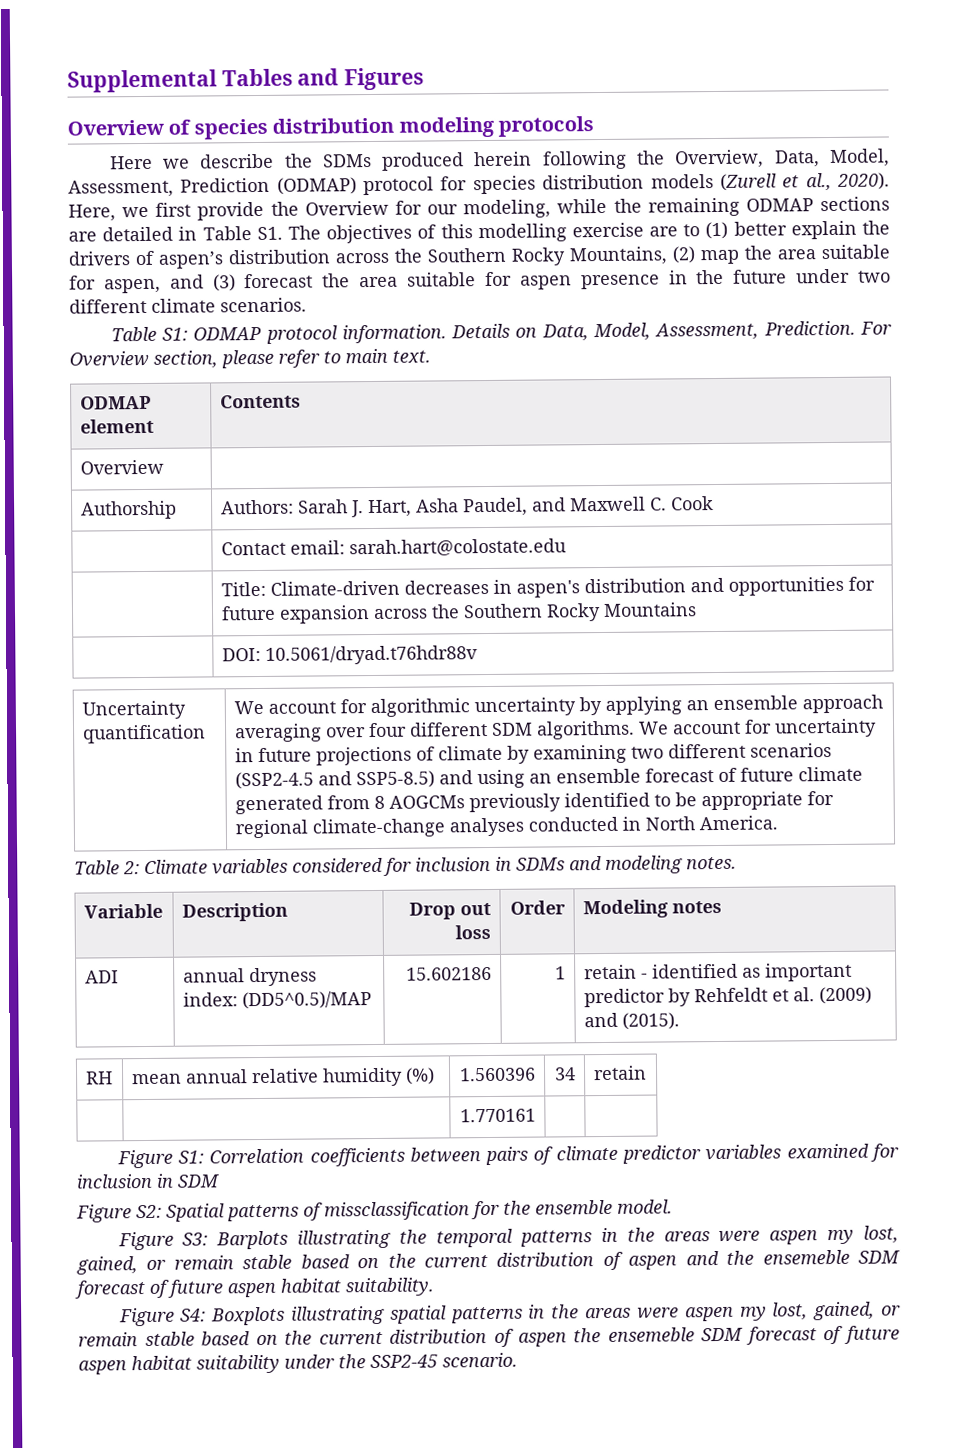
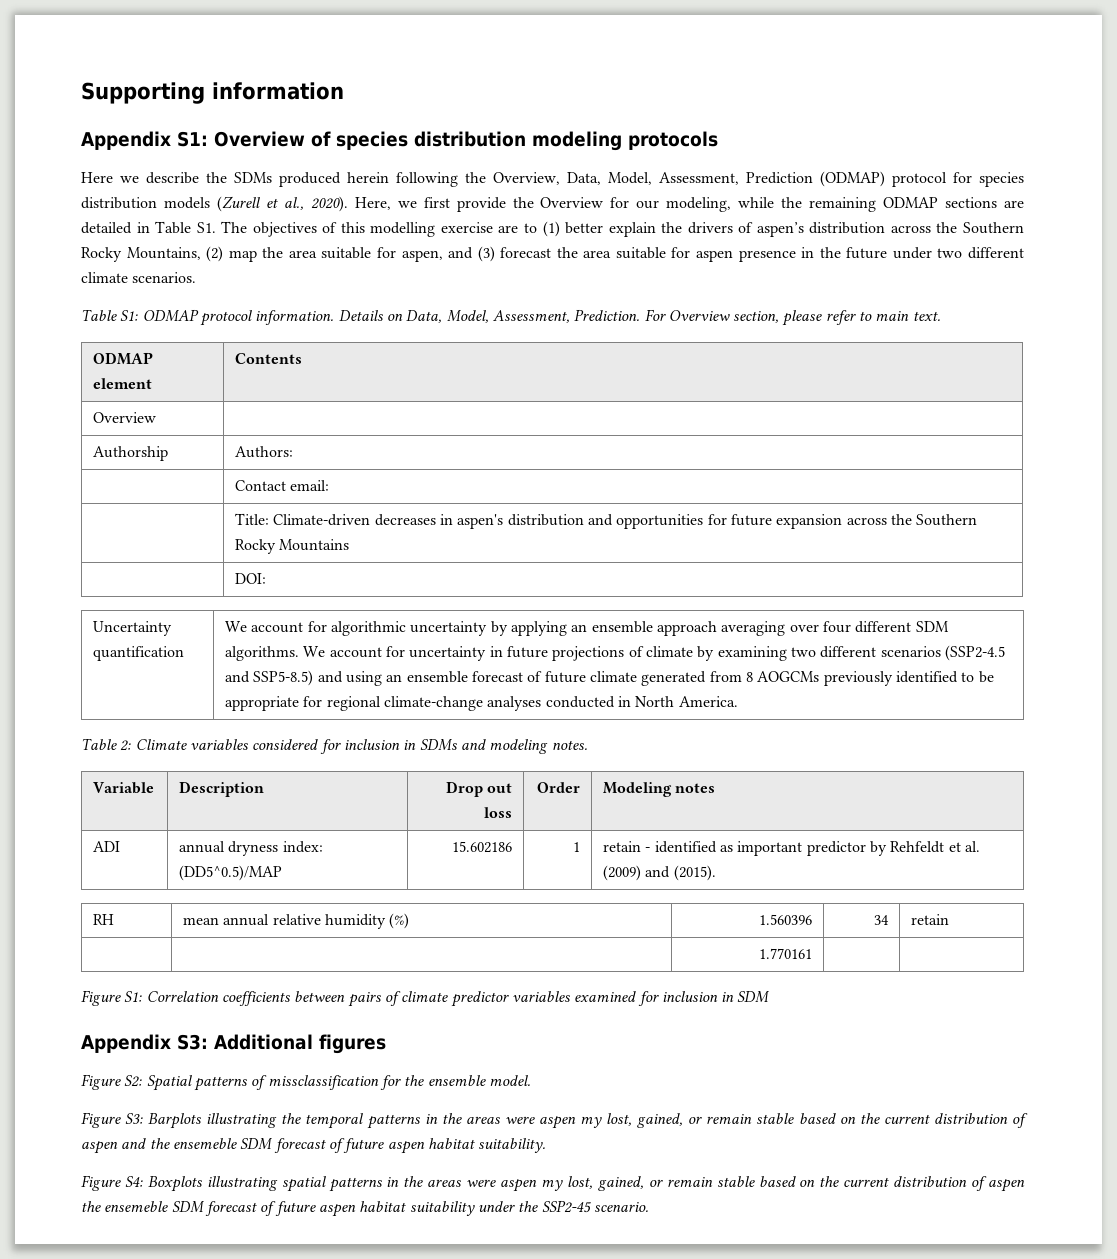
- Supplemental Tables and Figures
- Overview of species distribution modeling protocols
+ Supporting information
+ Appendix S1: Overview of species distribution modeling protocols
- Authorship | Authors: Sarah J. Hart, Asha Paudel, and Maxwell C. Cook
+ Authorship | Authors:
- | Contact email: sarah.hart@colostate.edu
+ | Contact email:
- | DOI: 10.5061/dryad.t76hdr88v
+ | DOI:
+ Appendix S3: Additional figures

